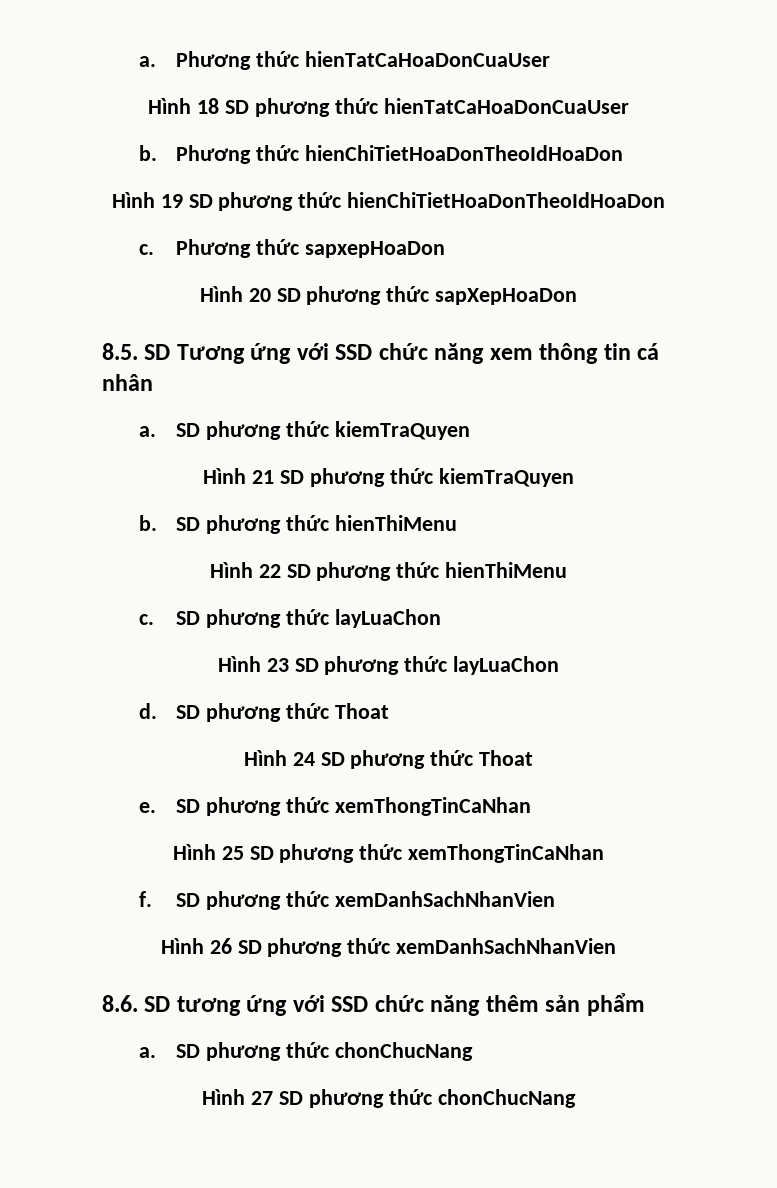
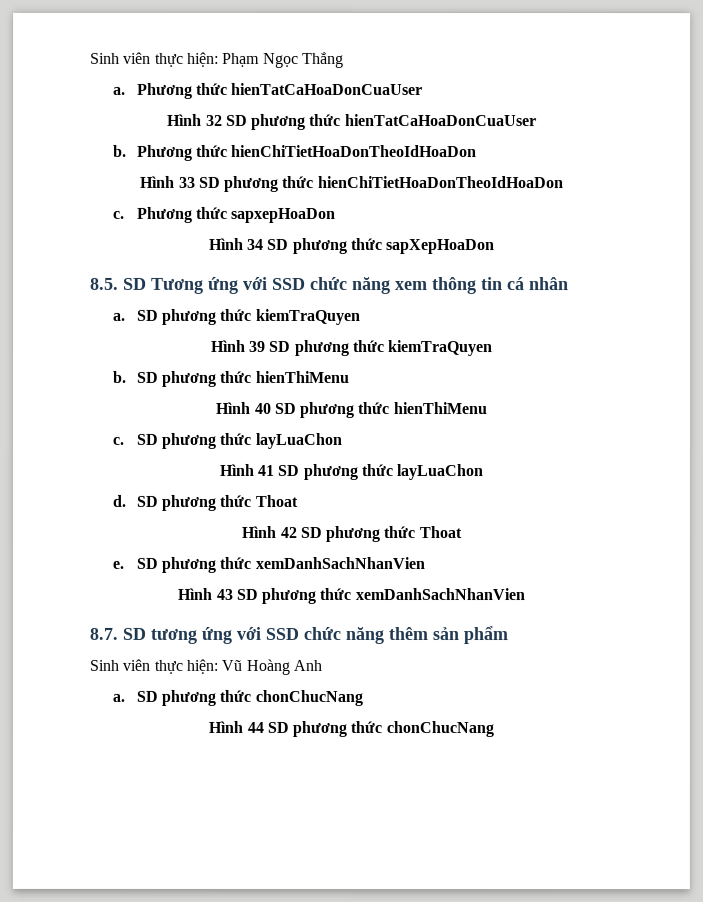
+ Sinh viên thực hiện: Phạm Ngọc Thắng
- Hình 18 SD phương thức hienTatCaHoaDonCuaUser
+ Hình 32 SD phương thức hienTatCaHoaDonCuaUser
- Hình 19 SD phương thức hienChiTietHoaDonTheoIdHoaDon
+ Hình 33 SD phương thức hienChiTietHoaDonTheoIdHoaDon
- Hình 20 SD phương thức sapXepHoaDon
+ Hình 34 SD phương thức sapXepHoaDon
- Hình 21 SD phương thức kiemTraQuyen
+ Hình 39 SD phương thức kiemTraQuyen
- Hình 22 SD phương thức hienThiMenu
+ Hình 40 SD phương thức hienThiMenu
- Hình 23 SD phương thức layLuaChon
+ Hình 41 SD phương thức layLuaChon
- Hình 24 SD phương thức Thoat
+ Hình 42 SD phương thức Thoat
- e. SD phương thức xemThongTinCaNhan
- Hình 25 SD phương thức xemThongTinCaNhan
- f. SD phương thức xemDanhSachNhanVien
- Hình 26 SD phương thức xemDanhSachNhanVien
- 8.6. SD tương ứng với SSD chức năng thêm sản phẩm
+ e. SD phương thức xemDanhSachNhanVien
+ Hình 43 SD phương thức xemDanhSachNhanVien
+ 8.7. SD tương ứng với SSD chức năng thêm sản phẩm
+ Sinh viên thực hiện: Vũ Hoàng Anh
- Hình 27 SD phương thức chonChucNang
+ Hình 44 SD phương thức chonChucNang

